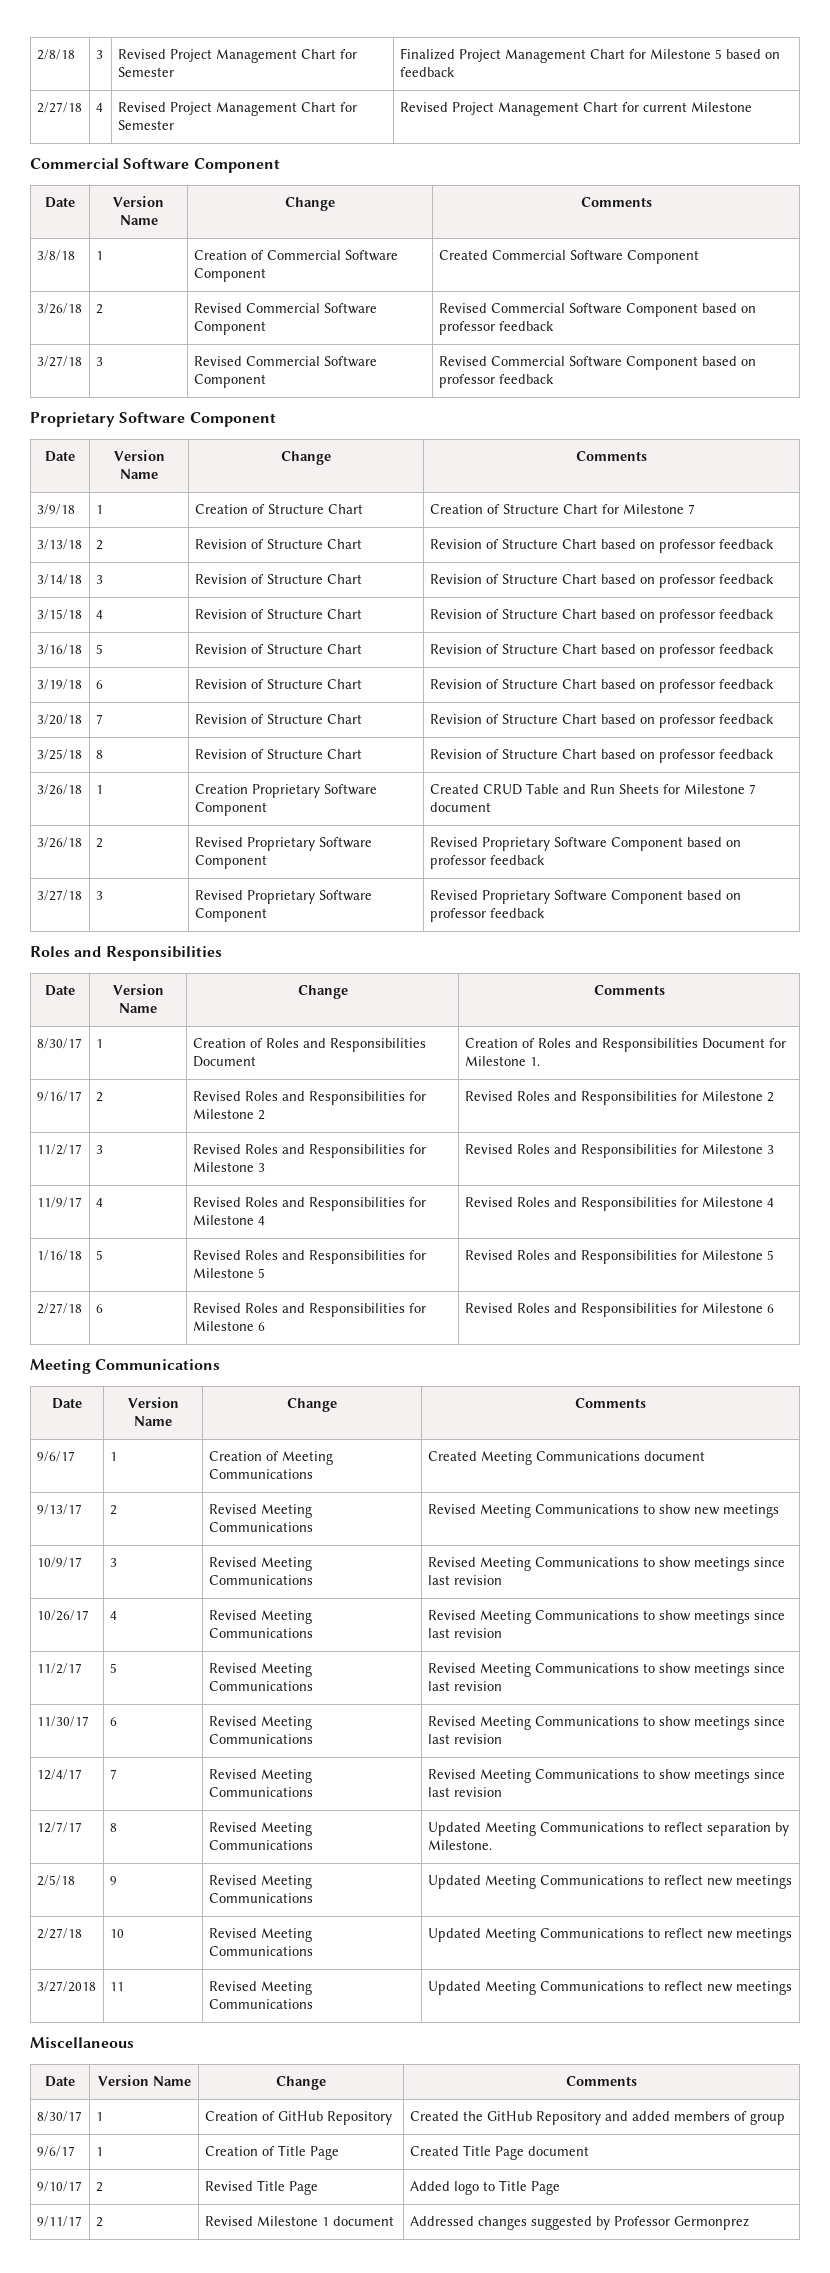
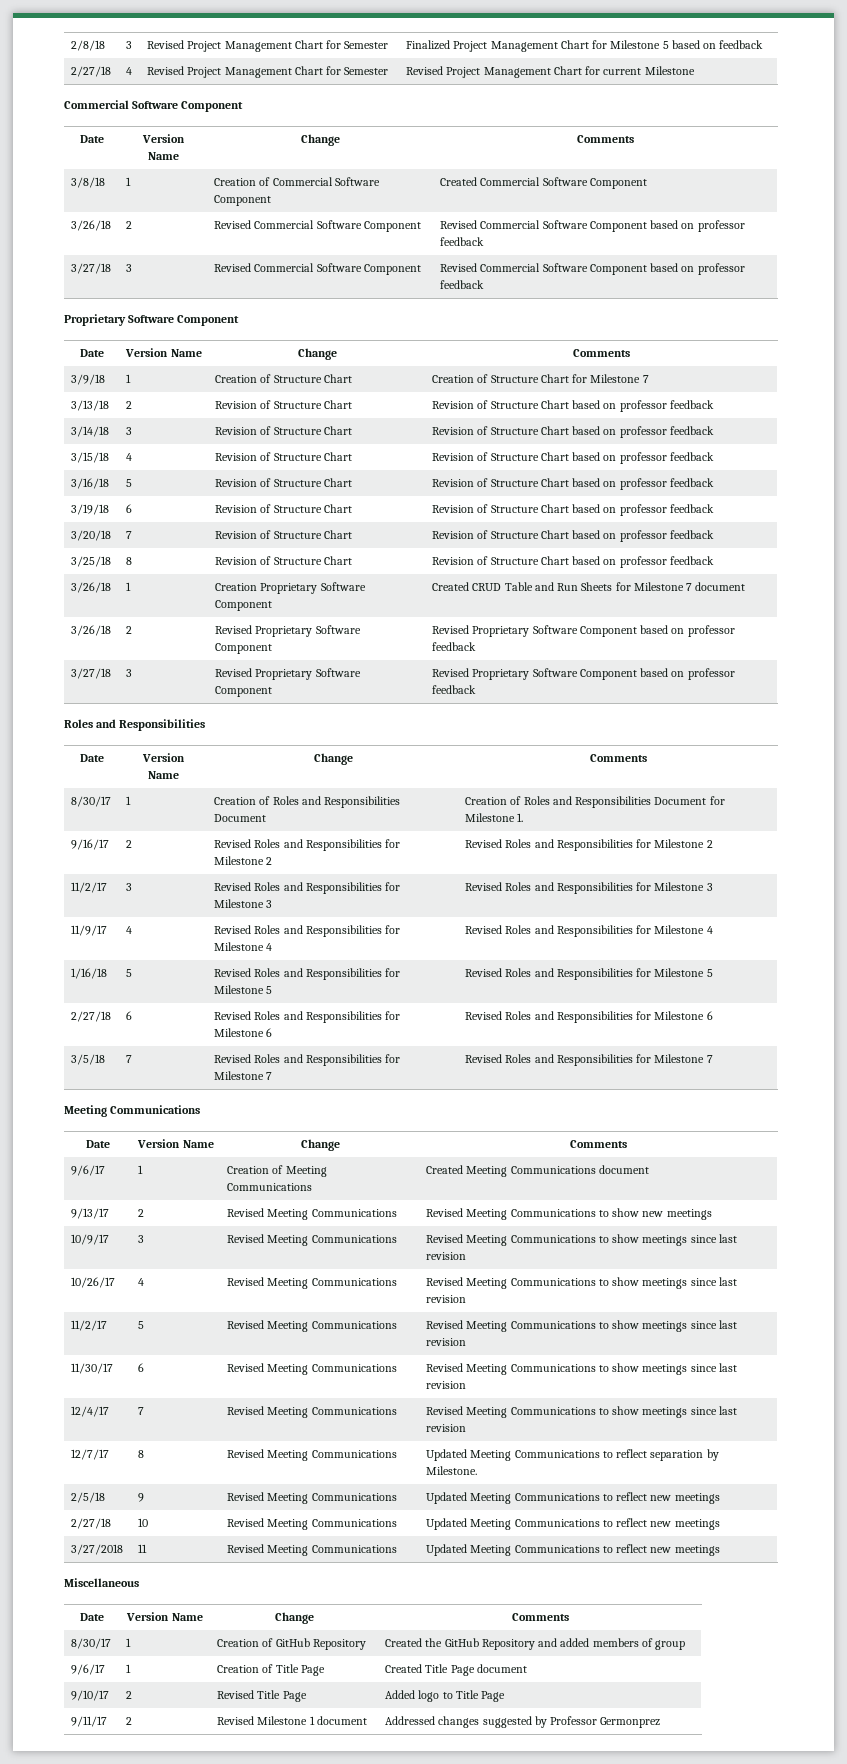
+ 3/5/18 | 7 | Revised Roles and Responsibilities for Milestone 7 | Revised Roles and Responsibilities for Milestone 7

